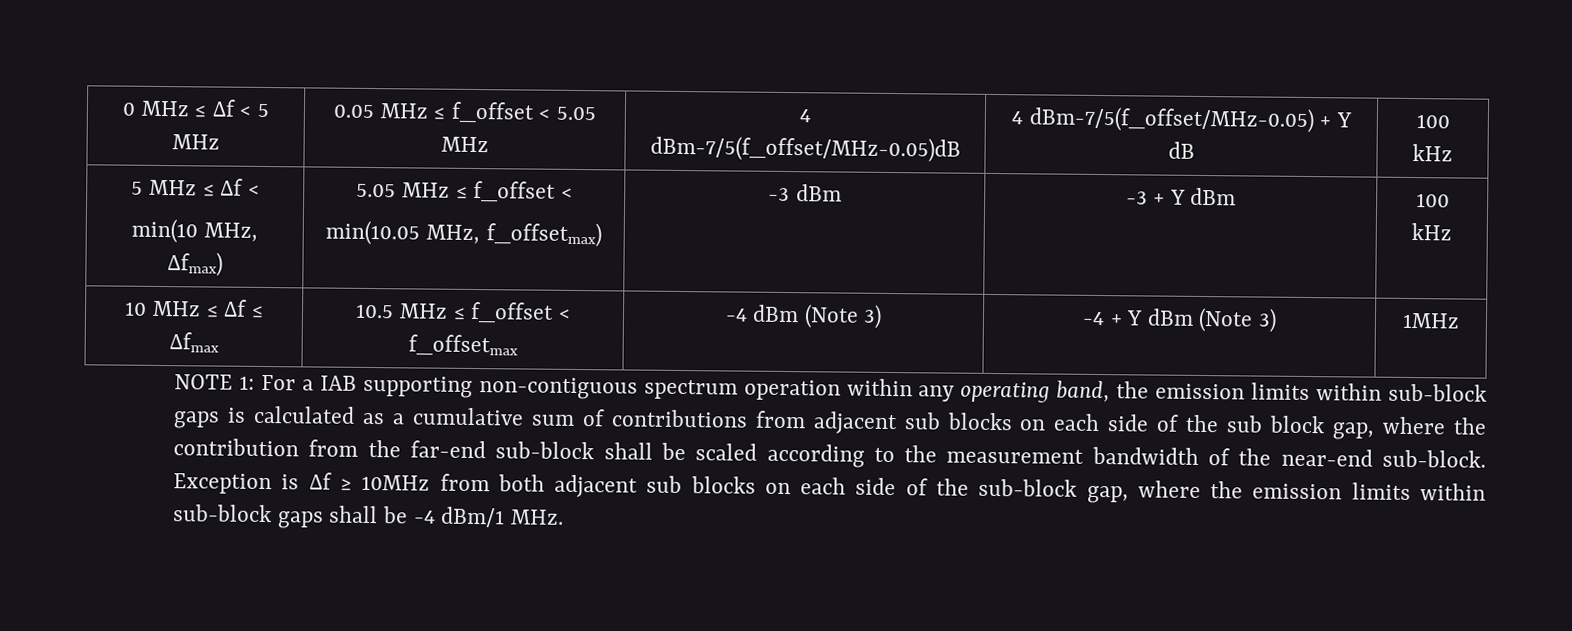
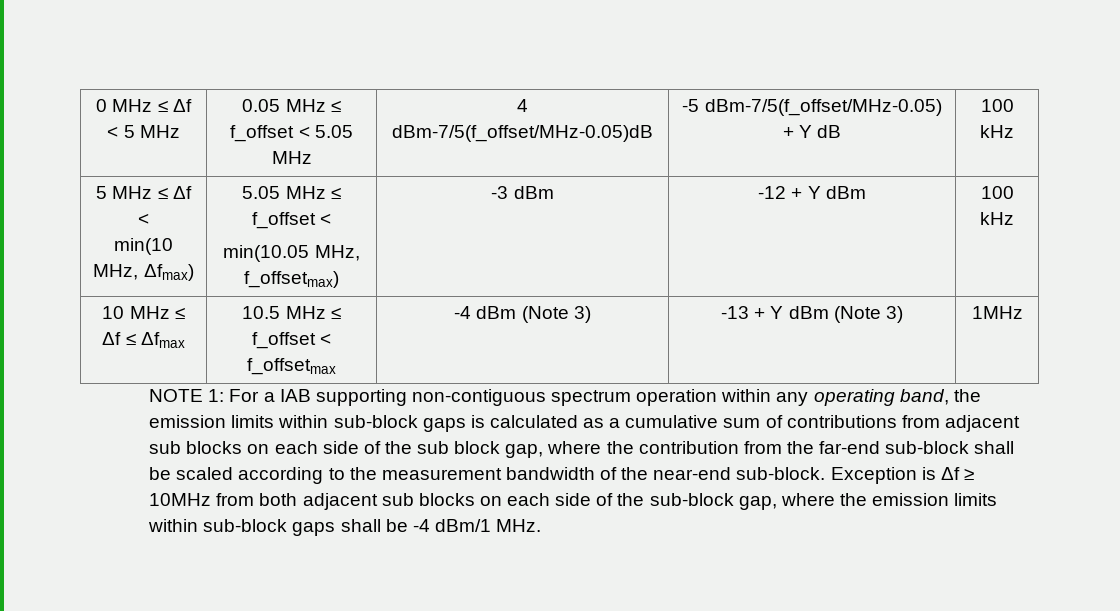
- 0 MHz ≤ Δf < 5 MHz | 0.05 MHz ≤ f_offset < 5.05 MHz | 4 dBm-7/5(f_offset/MHz-0.05)dB | 4 dBm-7/5(f_offset/MHz-0.05) + Y dB | 100 kHz
+ 0 MHz ≤ Δf < 5 MHz | 0.05 MHz ≤ f_offset < 5.05 MHz | 4 dBm-7/5(f_offset/MHz-0.05)dB | -5 dBm-7/5(f_offset/MHz-0.05) + Y dB | 100 kHz
  5 MHz ≤ Δf <
  min(10 MHz, Δfmax) | 5.05 MHz ≤ f_offset <
- min(10.05 MHz, f_offsetmax) | -3 dBm | -3 + Y dBm | 100 kHz
+ min(10.05 MHz, f_offsetmax) | -3 dBm | -12 + Y dBm | 100 kHz
- 10 MHz ≤ Δf ≤ Δfmax | 10.5 MHz ≤ f_offset < f_offsetmax | -4 dBm (Note 3) | -4 + Y dBm (Note 3) | 1MHz
+ 10 MHz ≤ Δf ≤ Δfmax | 10.5 MHz ≤ f_offset < f_offsetmax | -4 dBm (Note 3) | -13 + Y dBm (Note 3) | 1MHz

